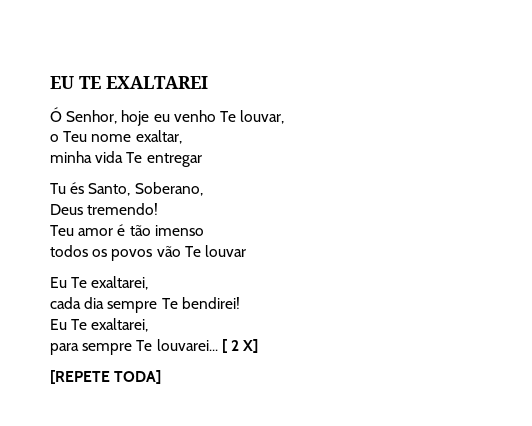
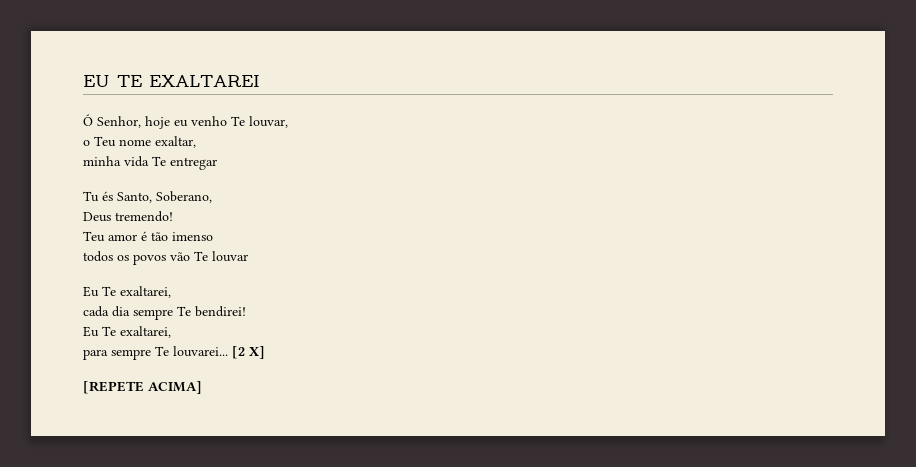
- [ 2 X]
+ [2 X]
- [REPETE TODA]
+ [REPETE ACIMA]

